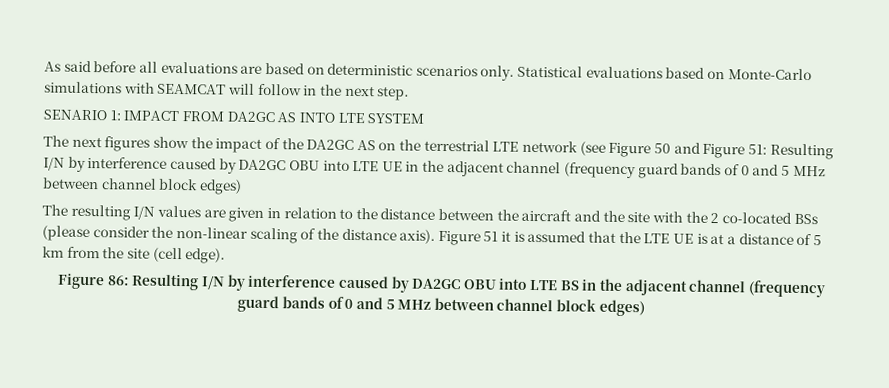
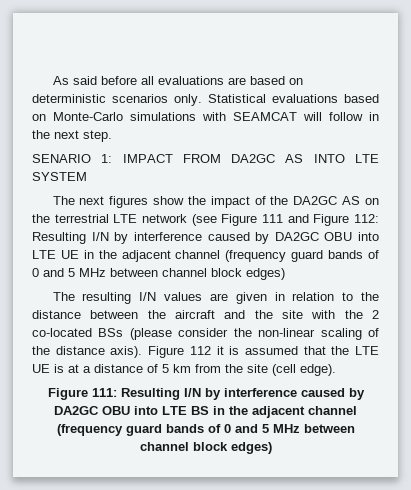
- The next figures show the impact of the DA2GC AS on the terrestrial LTE network (see Figure 50 and Figure 51: Resulting I/N by interference caused by DA2GC OBU into LTE UE in the adjacent channel (frequency guard bands of 0 and 5 MHz between channel block edges)
+ The next figures show the impact of the DA2GC AS on the terrestrial LTE network (see Figure 111 and Figure 112: Resulting I/N by interference caused by DA2GC OBU into LTE UE in the adjacent channel (frequency guard bands of 0 and 5 MHz between channel block edges)
- Figure 51 it is assumed that the LTE UE is at a distance of 5 km from the site (cell edge).
+ Figure 112 it is assumed that the LTE UE is at a distance of 5 km from the site (cell edge).
- Figure 86: Resulting I/N by interference caused by DA2GC OBU into LTE BS in the adjacent channel (frequency guard bands of 0 and 5 MHz between channel block edges)
+ Figure 111: Resulting I/N by interference caused by DA2GC OBU into LTE BS in the adjacent channel (frequency guard bands of 0 and 5 MHz between channel block edges)

